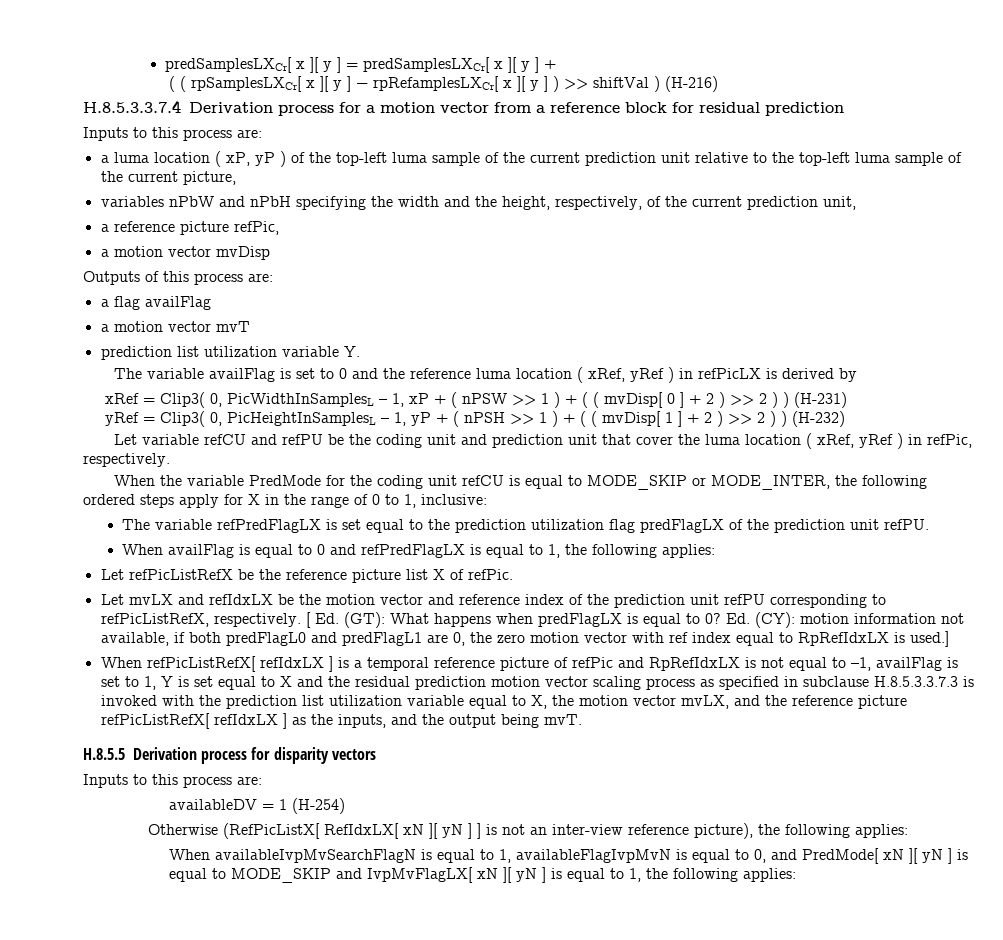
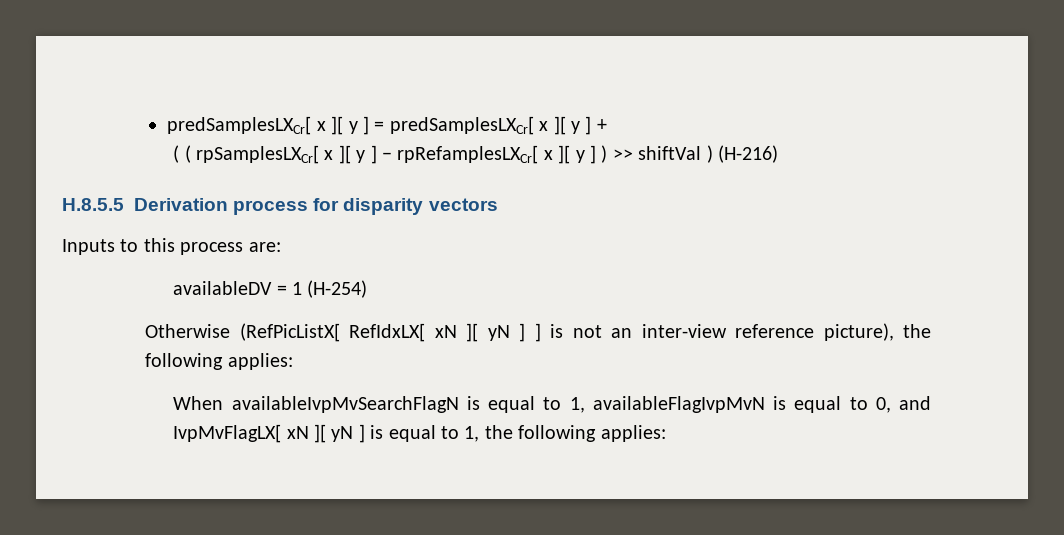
- H.8.5.3.3.7.4 Derivation process for a motion vector from a reference block for residual prediction
- Inputs to this process are:
- a luma location ( xP, yP ) of the top-left luma sample of the current prediction unit relative to the top-left luma sample of the current picture,
- variables nPbW and nPbH specifying the width and the height, respectively, of the current prediction unit,
- a reference picture refPic,
- a motion vector mvDisp
- Outputs of this process are:
- a flag availFlag
- a motion vector mvT
- prediction list utilization variable Y.
- The variable availFlag is set to 0 and the reference luma location ( xRef, yRef ) in refPicLX is derived by
- xRef = Clip3( 0, PicWidthInSamplesL – 1, xP + ( nPSW >> 1 ) + ( ( mvDisp[ 0 ] + 2 ) >> 2 ) ) (H-231)
- yRef = Clip3( 0, PicHeightInSamplesL – 1, yP + ( nPSH >> 1 ) + ( ( mvDisp[ 1 ] + 2 ) >> 2 ) ) (H-232)
- Let variable refCU and refPU be the coding unit and prediction unit that cover the luma location ( xRef, yRef ) in refPic, respectively.
- When the variable PredMode for the coding unit refCU is equal to MODE_SKIP or MODE_INTER, the following ordered steps apply for X in the range of 0 to 1, inclusive:
- The variable refPredFlagLX is set equal to the prediction utilization flag predFlagLX of the prediction unit refPU.
- When availFlag is equal to 0 and refPredFlagLX is equal to 1, the following applies:
- Let refPicListRefX be the reference picture list X of refPic.
- Let mvLX and refIdxLX be the motion vector and reference index of the prediction unit refPU corresponding to refPicListRefX, respectively. [ Ed. (GT): What happens when predFlagLX is equal to 0? Ed. (CY): motion information not available, if both predFlagL0 and predFlagL1 are 0, the zero motion vector with ref index equal to RpRefIdxLX is used.]
- When refPicListRefX[ refIdxLX ] is a temporal reference picture of refPic and RpRefIdxLX is not equal to –1, availFlag is set to 1, Y is set equal to X and the residual prediction motion vector scaling process as specified in subclause H.8.5.3.3.7.3 is invoked with the prediction list utilization variable equal to X, the motion vector mvLX, and the reference picture refPicListRefX[ refIdxLX ] as the inputs, and the output being mvT.
- When availableIvpMvSearchFlagN is equal to 1, availableFlagIvpMvN is equal to 0, and PredMode[ xN ][ yN ] is equal to MODE_SKIP and IvpMvFlagLX[ xN ][ yN ] is equal to 1, the following applies:
+ When availableIvpMvSearchFlagN is equal to 1, availableFlagIvpMvN is equal to 0, and IvpMvFlagLX[ xN ][ yN ] is equal to 1, the following applies:

